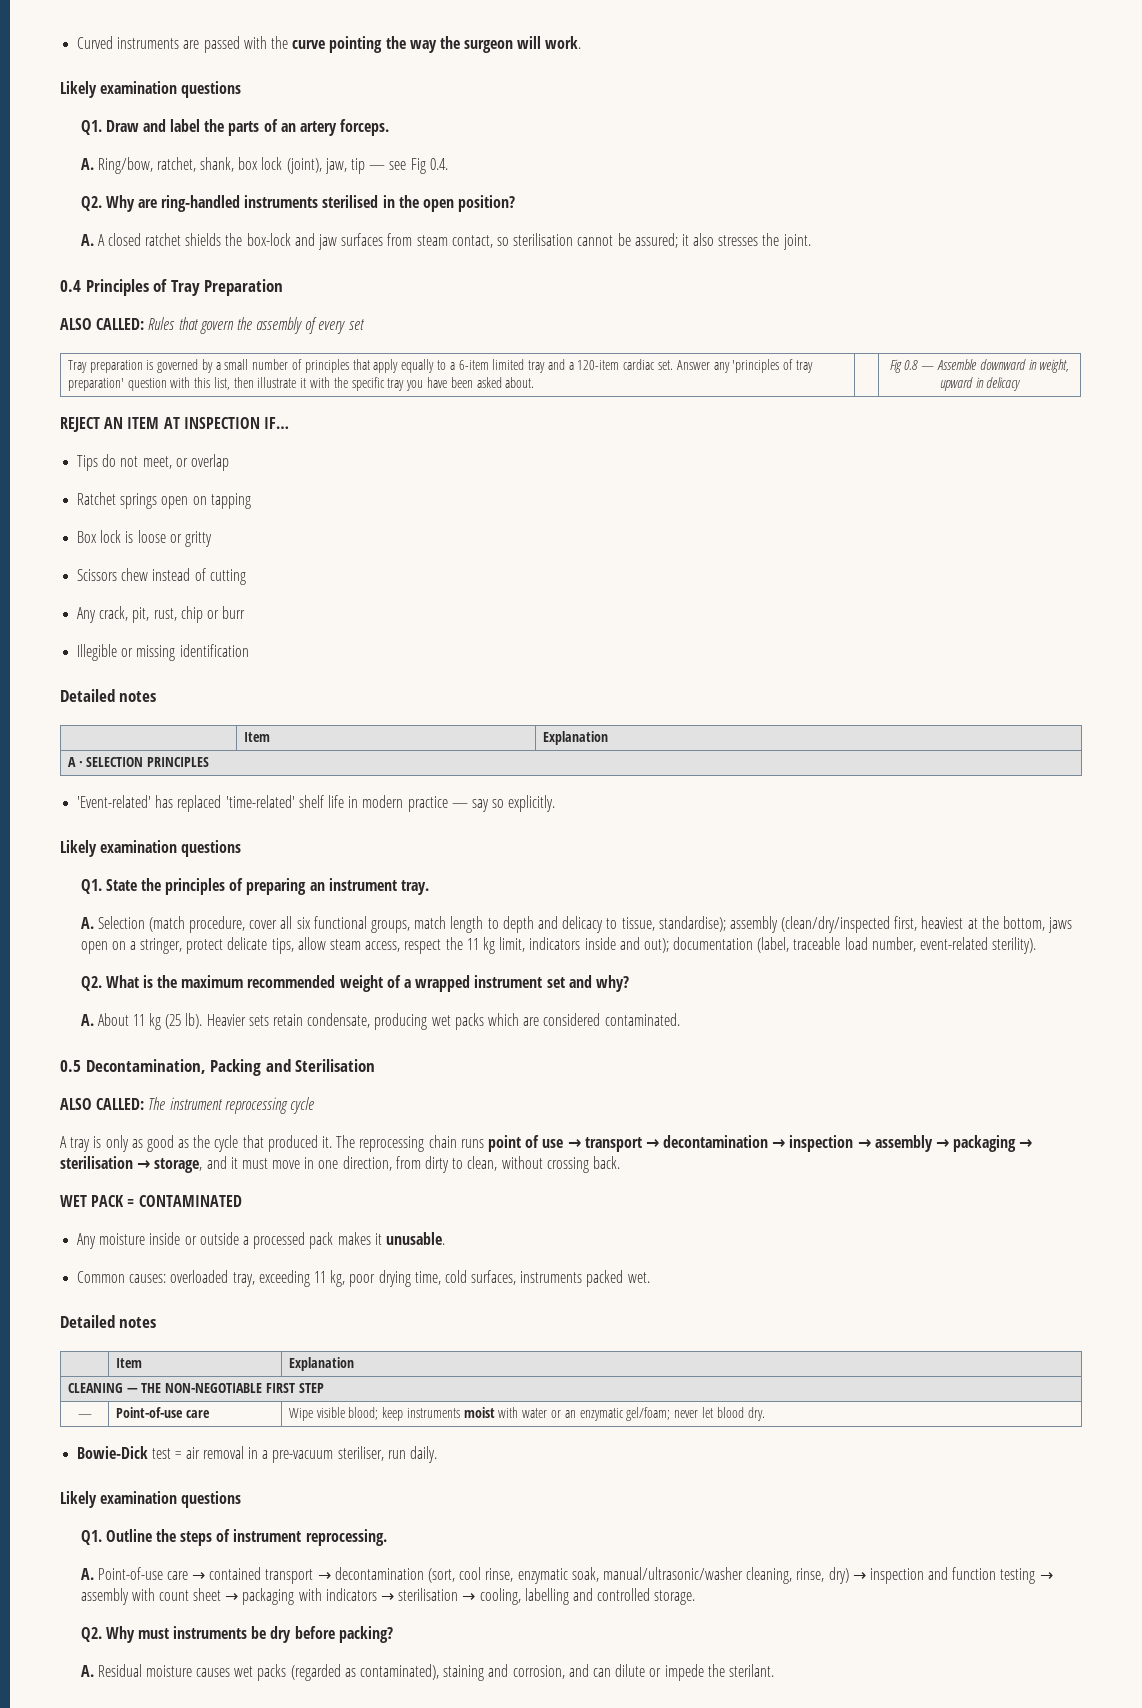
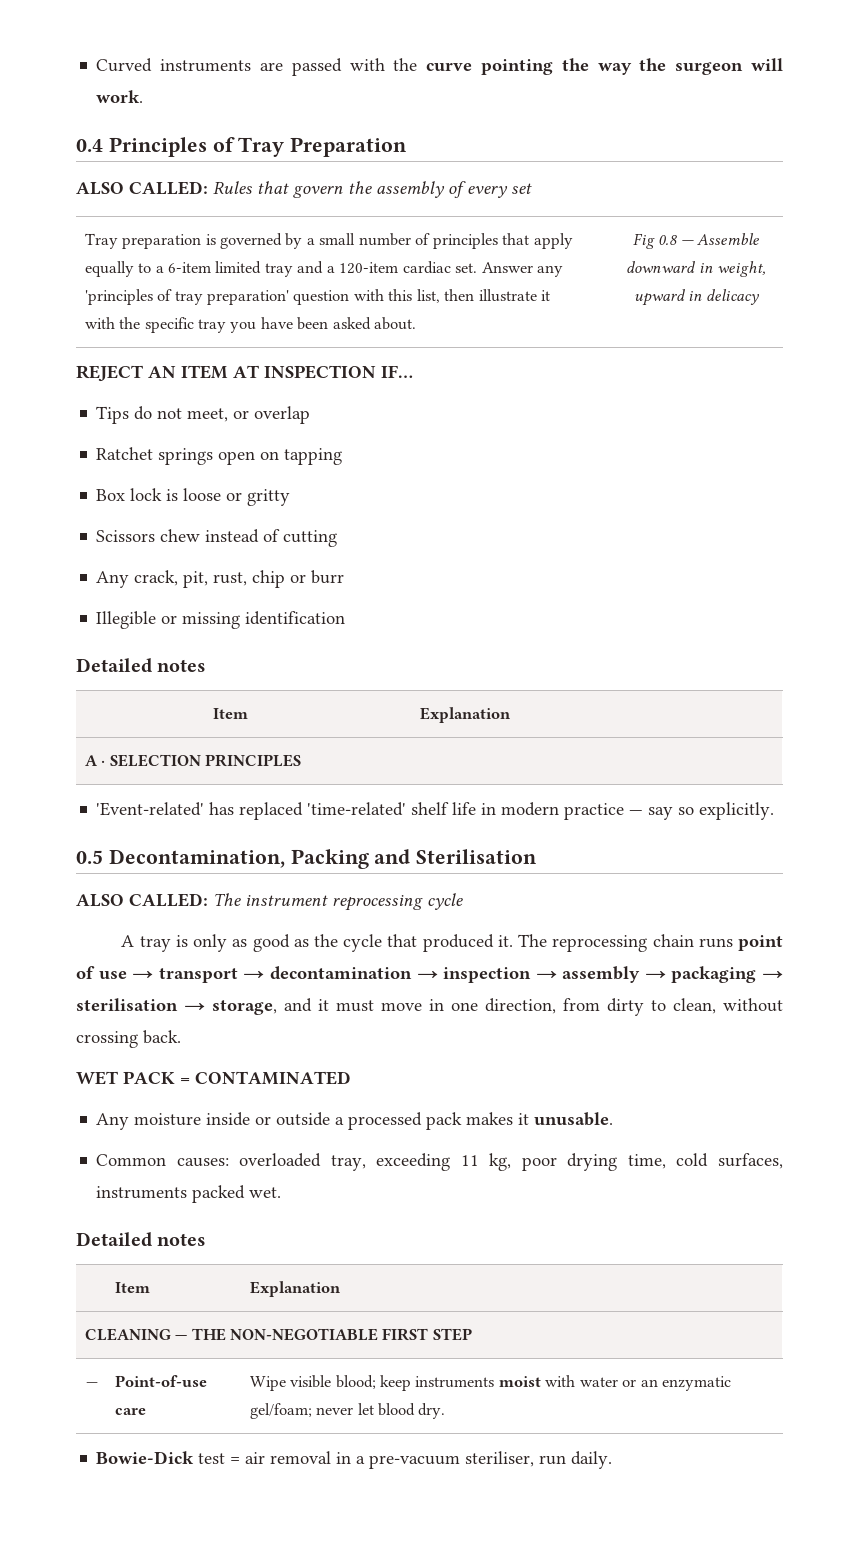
  Curved instruments are passed with the curve pointing the way the surgeon will work.
- Likely examination questions
- Q1. Draw and label the parts of an artery forceps.
- A. Ring/bow, ratchet, shank, box lock (joint), jaw, tip — see Fig 0.4.
- Q2. Why are ring-handled instruments sterilised in the open position?
- A. A closed ratchet shields the box-lock and jaw surfaces from steam contact, so sterilisation cannot be assured; it also stresses the joint.
  'Event-related' has replaced 'time-related' shelf life in modern practice — say so explicitly.
- Likely examination questions
- Q1. State the principles of preparing an instrument tray.
- A. Selection (match procedure, cover all six functional groups, match length to depth and delicacy to tissue, standardise); assembly (clean/dry/inspected first, heaviest at the bottom, jaws open on a stringer, protect delicate tips, allow steam access, respect the 11 kg limit, indicators inside and out); documentation (label, traceable load number, event-related sterility).
- Q2. What is the maximum recommended weight of a wrapped instrument set and why?
- A. About 11 kg (25 lb). Heavier sets retain condensate, producing wet packs which are considered contaminated.
  Bowie-Dick test = air removal in a pre-vacuum steriliser, run daily.
- Likely examination questions
- Q1. Outline the steps of instrument reprocessing.
- A. Point-of-use care → contained transport → decontamination (sort, cool rinse, enzymatic soak, manual/ultrasonic/washer cleaning, rinse, dry) → inspection and function testing → assembly with count sheet → packaging with indicators → sterilisation → cooling, labelling and controlled storage.
- Q2. Why must instruments be dry before packing?
- A. Residual moisture causes wet packs (regarded as contaminated), staining and corrosion, and can dilute or impede the sterilant.

